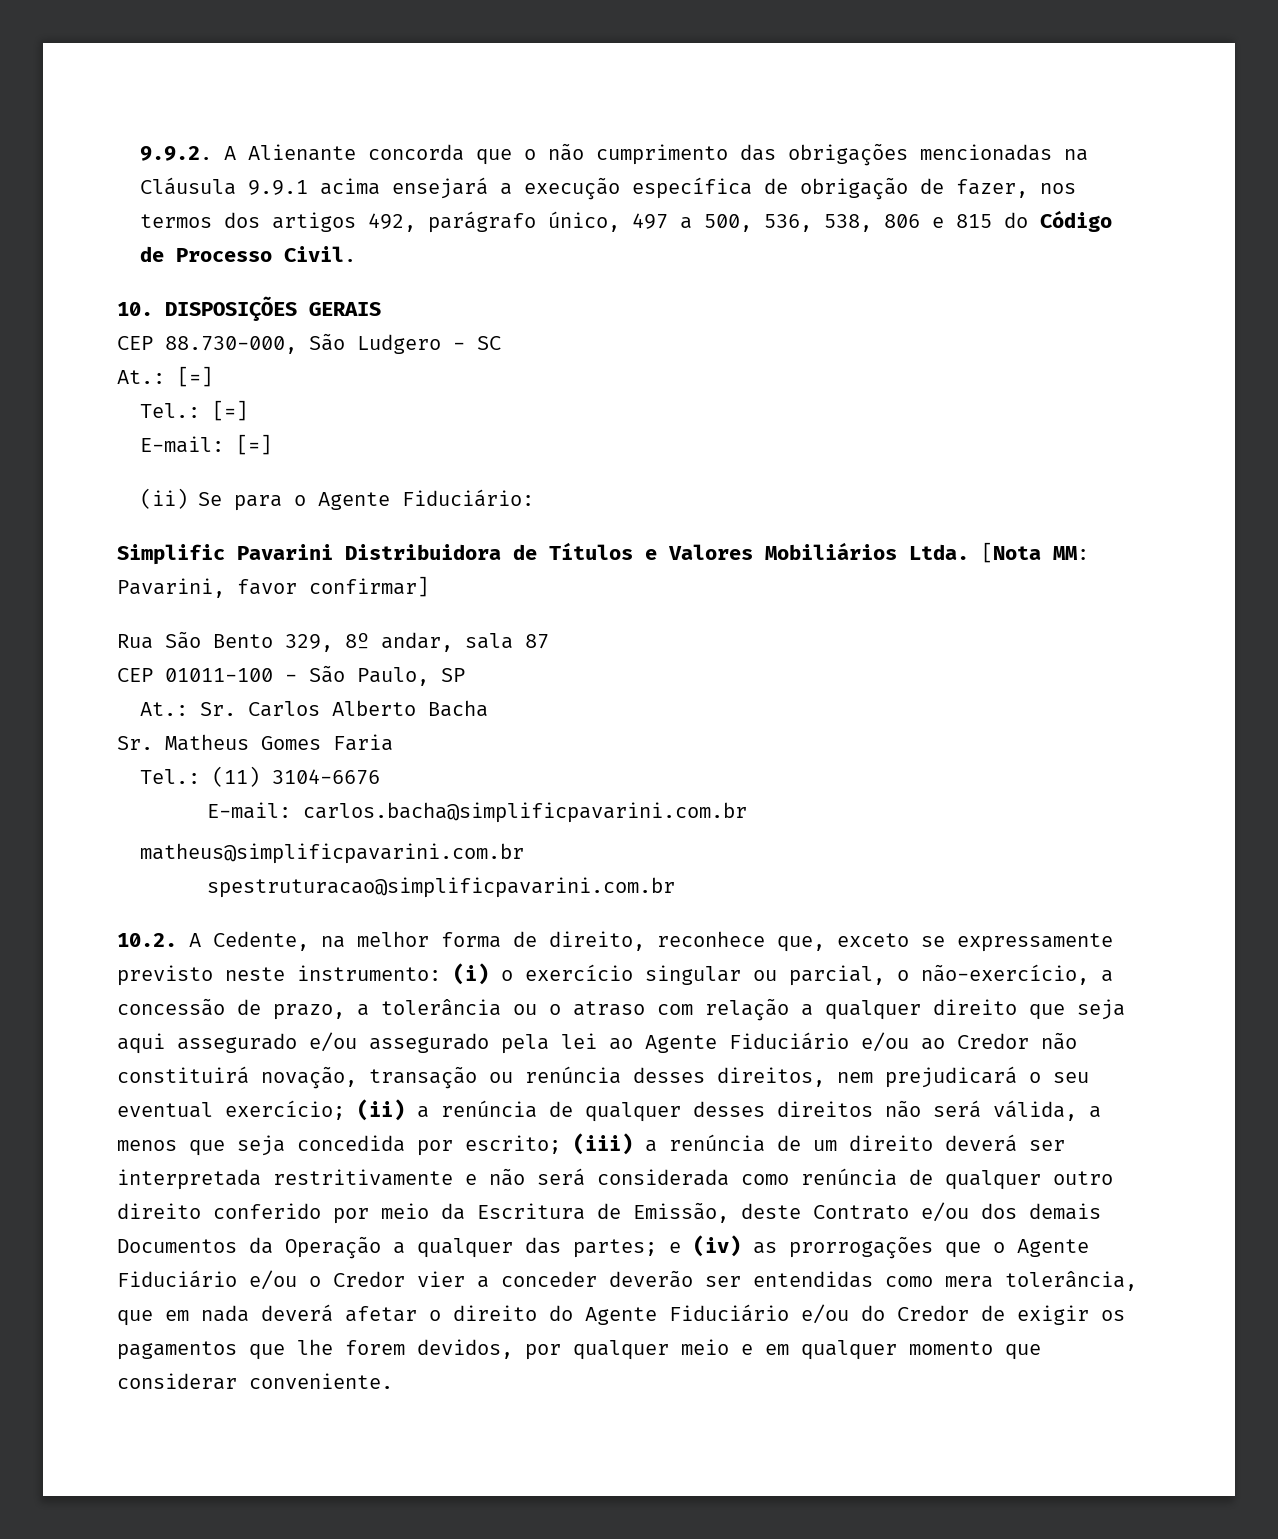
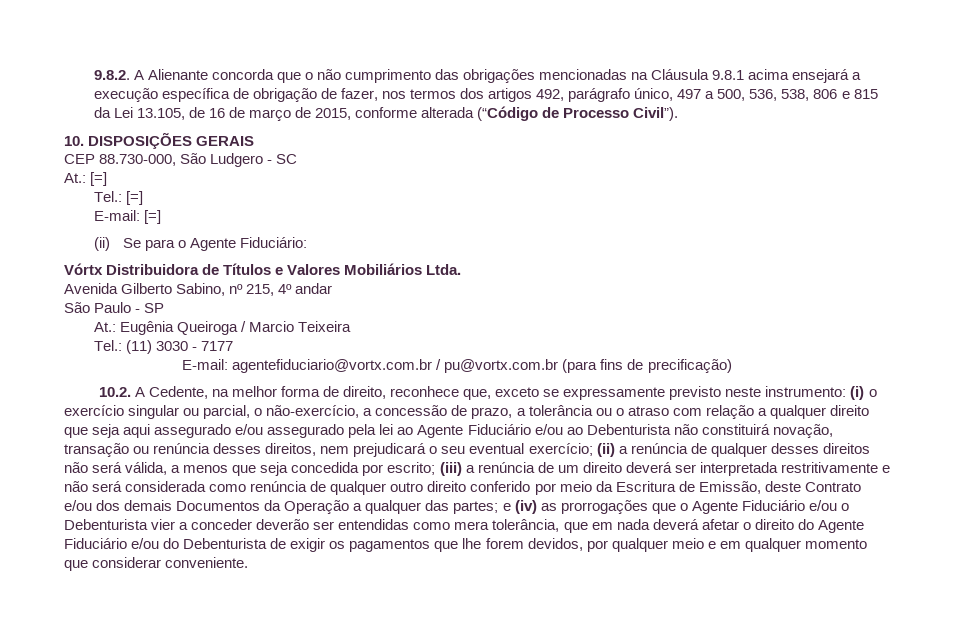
- 9.9.2. A Alienante concorda que o não cumprimento das obrigações mencionadas na Cláusula 9.9.1 acima ensejará a execução específica de obrigação de fazer, nos termos dos artigos 492, parágrafo único, 497 a 500, 536, 538, 806 e 815 do Código de Processo Civil.
+ 9.8.2. A Alienante concorda que o não cumprimento das obrigações mencionadas na Cláusula 9.8.1 acima ensejará a execução específica de obrigação de fazer, nos termos dos artigos 492, parágrafo único, 497 a 500, 536, 538, 806 e 815 da Lei 13.105, de 16 de março de 2015, conforme alterada (“Código de Processo Civil”).
- Simplific Pavarini Distribuidora de Títulos e Valores Mobiliários Ltda. [Nota MM: Pavarini, favor confirmar]
- Rua São Bento 329, 8º andar, sala 87
- CEP 01011-100 - São Paulo, SP
- At.: Sr. Carlos Alberto Bacha
- Sr. Matheus Gomes Faria
- Tel.: (11) 3104-6676
- E-mail: carlos.bacha@simplificpavarini.com.br
- matheus@simplificpavarini.com.br
- spestruturacao@simplificpavarini.com.br
+ Vórtx Distribuidora de Títulos e Valores Mobiliários Ltda.
+ Avenida Gilberto Sabino, nº 215, 4º andar
+ São Paulo - SP
+ At.: Eugênia Queiroga / Marcio Teixeira
+ Tel.: (11) 3030 - 7177
+ E-mail: agentefiduciario@vortx.com.br / pu@vortx.com.br (para fins de precificação)
- (i) o exercício singular ou parcial, o não-exercício, a concessão de prazo, a tolerância ou o atraso com relação a qualquer direito que seja aqui assegurado e/ou assegurado pela lei ao Agente Fiduciário e/ou ao Credor não constituirá novação, transação ou renúncia desses direitos, nem prejudicará o seu eventual exercício;
+ (i) o exercício singular ou parcial, o não-exercício, a concessão de prazo, a tolerância ou o atraso com relação a qualquer direito que seja aqui assegurado e/ou assegurado pela lei ao Agente Fiduciário e/ou ao Debenturista não constituirá novação, transação ou renúncia desses direitos, nem prejudicará o seu eventual exercício;
- e (iv) as prorrogações que o Agente Fiduciário e/ou o Credor vier a conceder deverão ser entendidas como mera tolerância, que em nada deverá afetar o direito do Agente Fiduciário e/ou do Credor de exigir os pagamentos que lhe forem devidos, por qualquer meio e em qualquer momento que considerar conveniente.
+ e (iv) as prorrogações que o Agente Fiduciário e/ou o Debenturista vier a conceder deverão ser entendidas como mera tolerância, que em nada deverá afetar o direito do Agente Fiduciário e/ou do Debenturista de exigir os pagamentos que lhe forem devidos, por qualquer meio e em qualquer momento que considerar conveniente.

